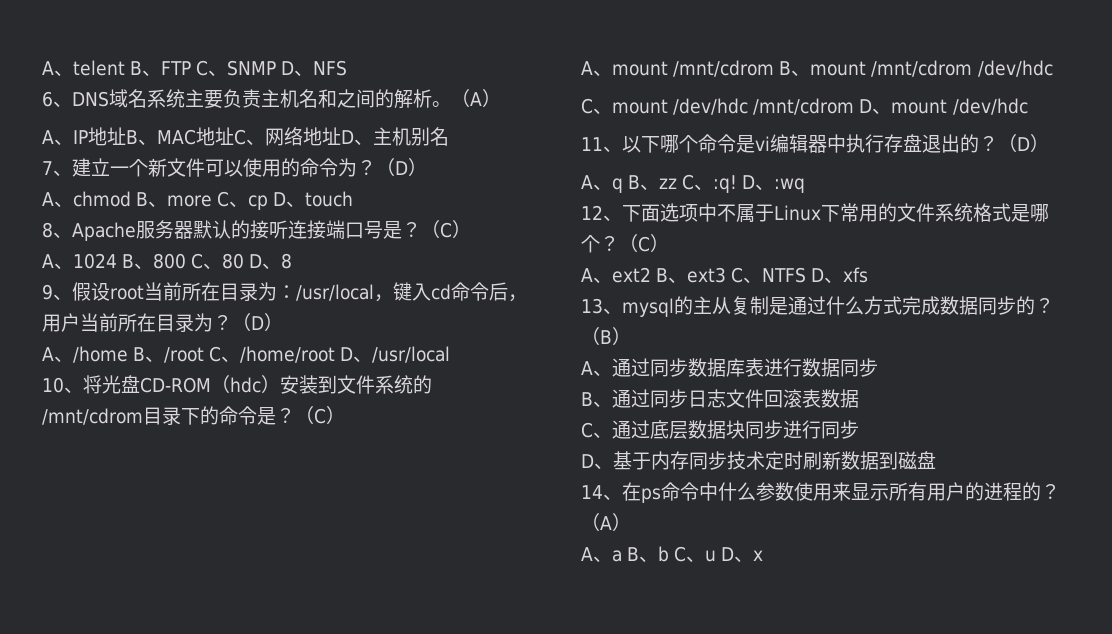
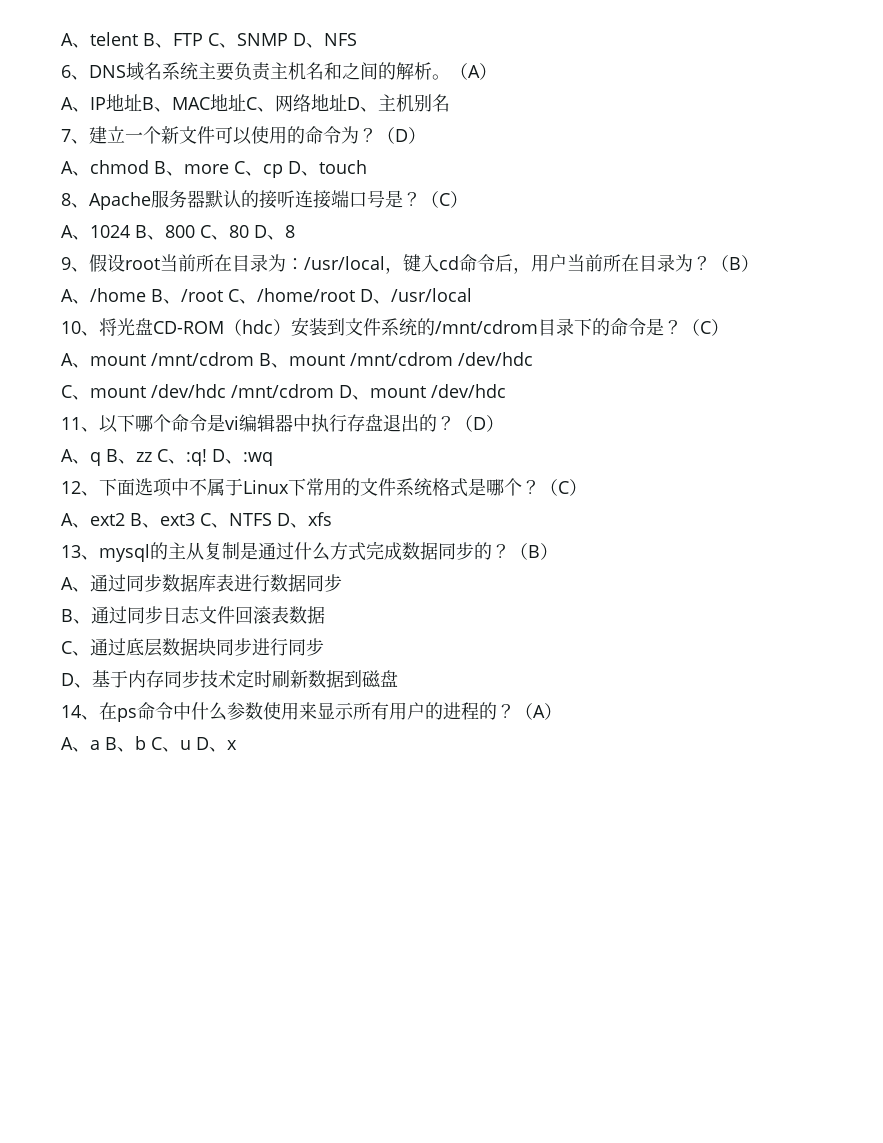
- 9、假设root当前所在目录为：/usr/local，键入cd命令后，用户当前所在目录为？（D）
+ 9、假设root当前所在目录为：/usr/local，键入cd命令后，用户当前所在目录为？（B）

